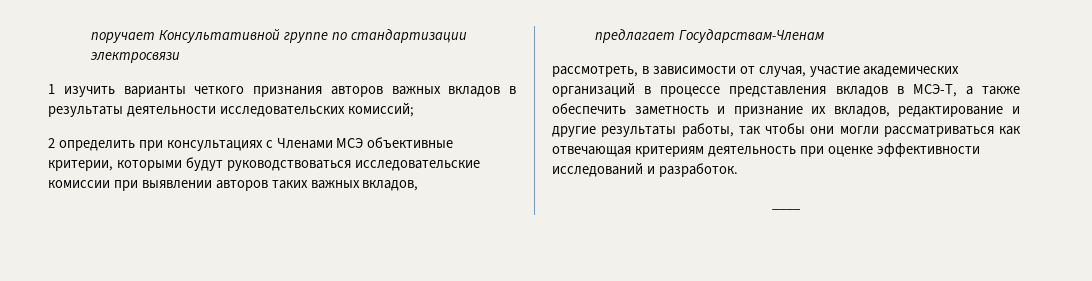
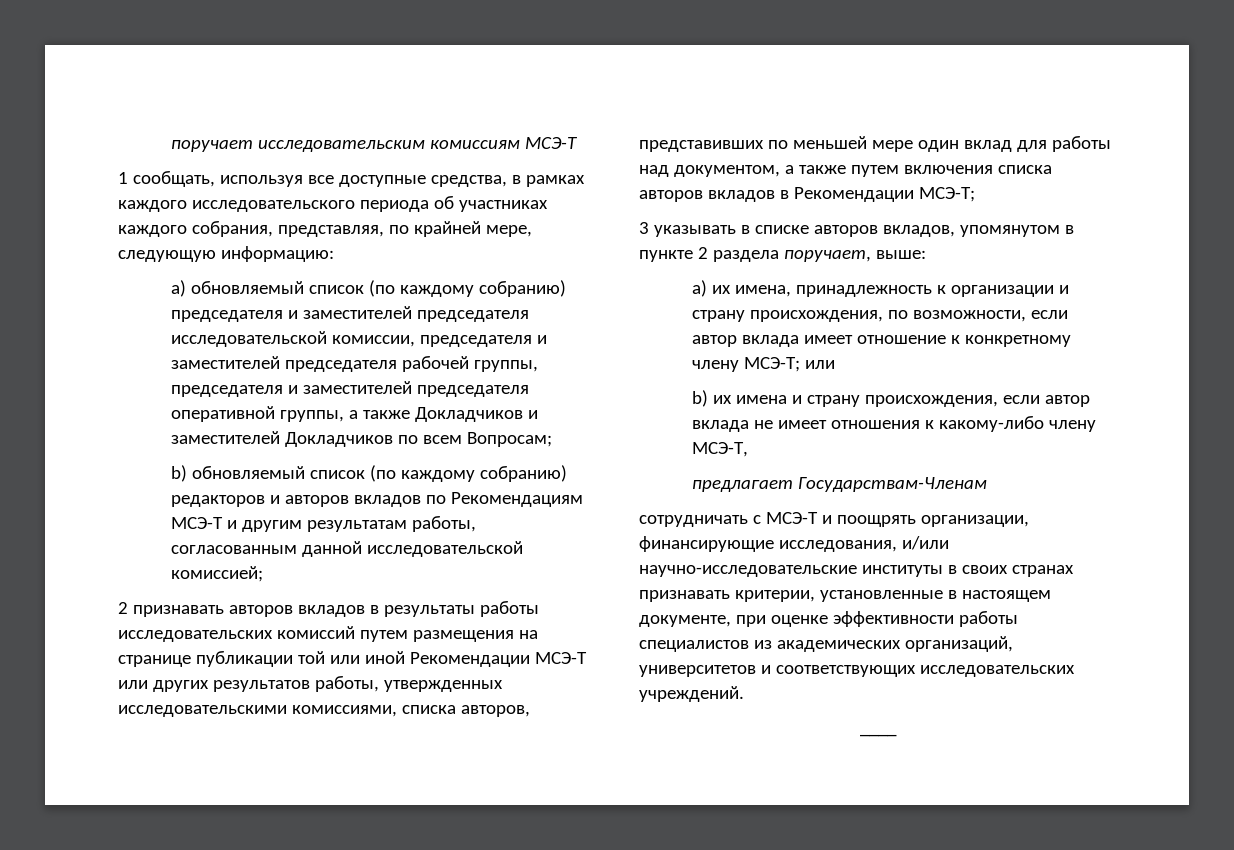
- поручает Консультативной группе по стандартизации электросвязи
- 1 изучить варианты четкого признания авторов важных вкладов в результаты деятельности исследовательских комиссий;
- 2 определить при консультациях с Членами МСЭ объективные критерии, которыми будут руководствоваться исследовательские комиссии при выявлении авторов таких важных вкладов,
+ поручает исследовательским комиссиям МСЭ-Т
+ 1 сообщать, используя все доступные средства, в рамках каждого исследовательского периода об участниках каждого собрания, представляя, по крайней мере, следующую информацию:
+ a) обновляемый список (по каждому собранию) председателя и заместителей председателя исследовательской комиссии, председателя и заместителей председателя рабочей группы, председателя и заместителей председателя оперативной группы, а также Докладчиков и заместителей Докладчиков по всем Вопросам;
+ b) обновляемый список (по каждому собранию) редакторов и авторов вкладов по Рекомендациям МСЭ-Т и другим результатам работы, согласованным данной исследовательской комиссией;
+ 2 признавать авторов вкладов в результаты работы исследовательских комиссий путем размещения на странице публикации той или иной Рекомендации МСЭ-T или других результатов работы, утвержденных исследовательскими комиссиями, списка авторов, представивших по меньшей мере один вклад для работы над документом, а также путем включения списка авторов вкладов в Рекомендации МСЭ-Т;
+ 3 указывать в списке авторов вкладов, упомянутом в пункте 2 раздела поручает, выше:
+ a) их имена, принадлежность к организации и страну происхождения, по возможности, если автор вклада имеет отношение к конкретному члену МСЭ-Т; или
+ b) их имена и страну происхождения, если автор вклада не имеет отношения к какому-либо члену МСЭ-Т,
  предлагает Государствам-Членам
- рассмотреть, в зависимости от случая, участие академических организаций в процессе представления вкладов в МСЭ-Т, а также обеспечить заметность и признание их вкладов, редактирование и другие результаты работы, так чтобы они могли рассматриваться как отвечающая критериям деятельность при оценке эффективности исследований и разработок.
+ сотрудничать с МСЭ-Т и поощрять организации, финансирующие исследования, и/или научно-исследовательские институты в своих странах признавать критерии, установленные в настоящем документе, при оценке эффективности работы специалистов из академических организаций, университетов и соответствующих исследовательских учреждений.

